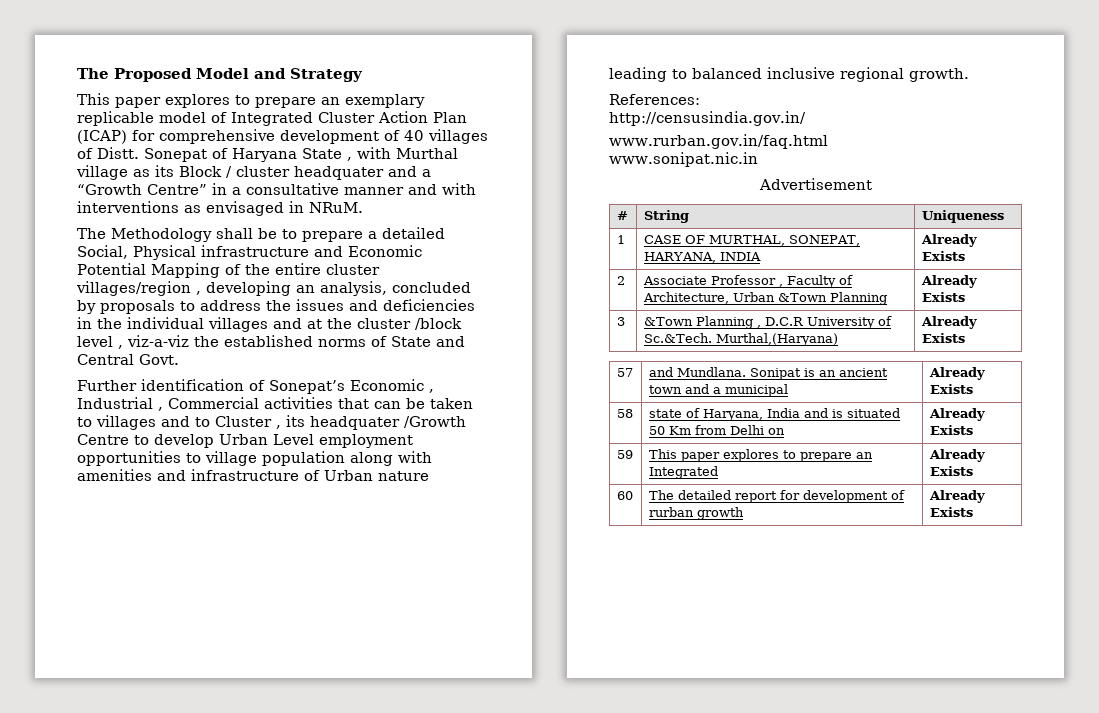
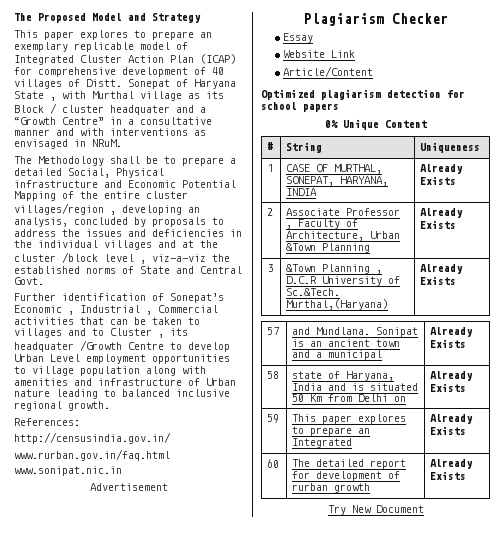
+ Plagiarism Checker
+ Essay
+ Website Link
+ Article/Content
+ Optimized plagiarism detection for school papers
+ 0% Unique Content
+ Try New Document

